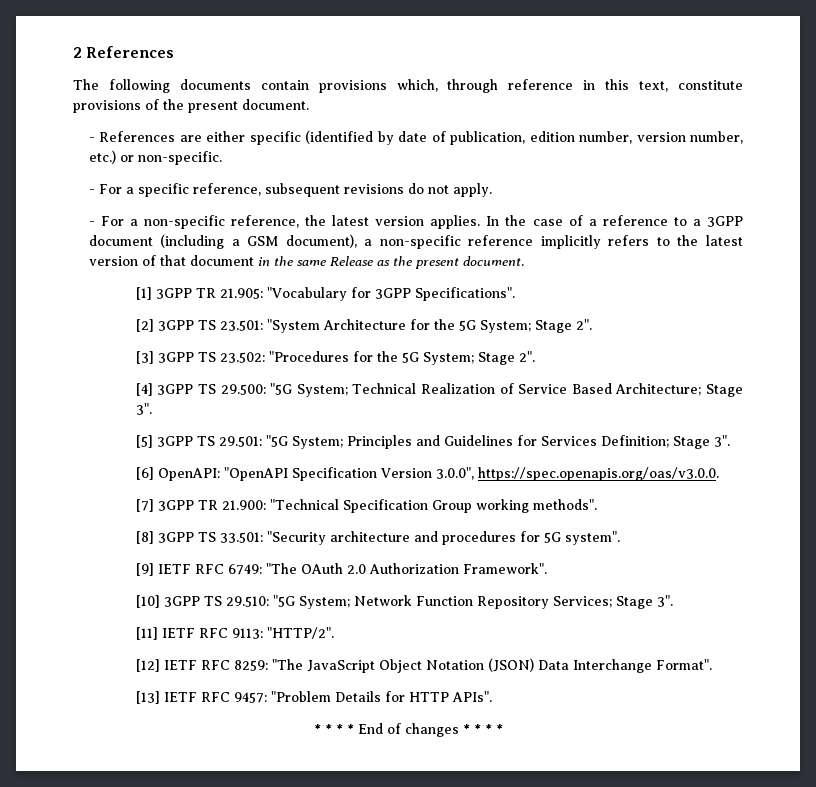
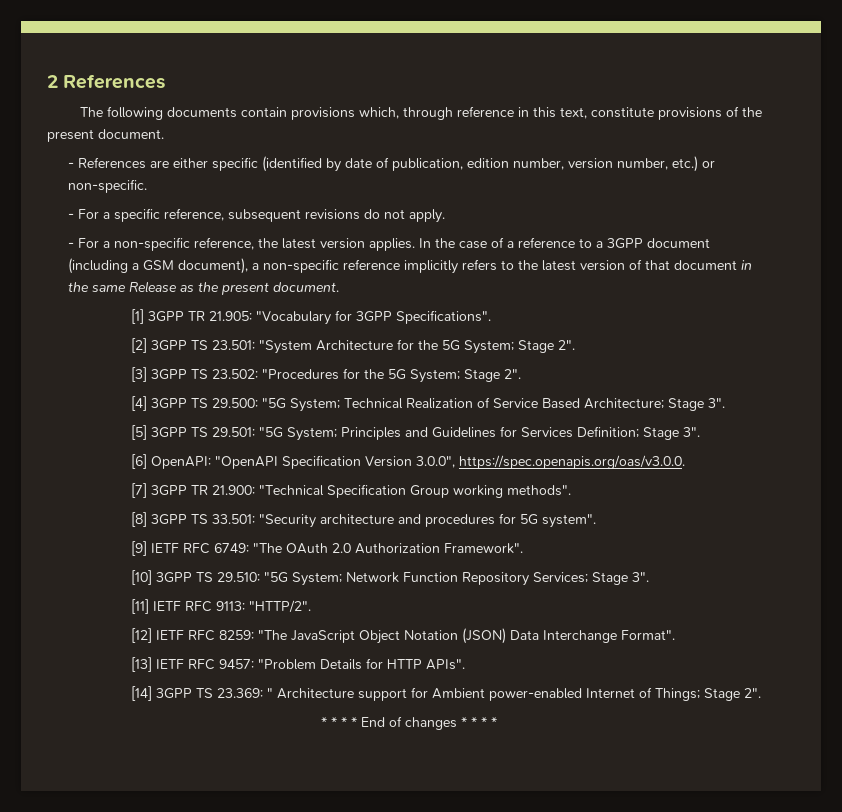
+ [14] 3GPP TS 23.369: " Architecture support for Ambient power-enabled Internet of Things; Stage 2".

